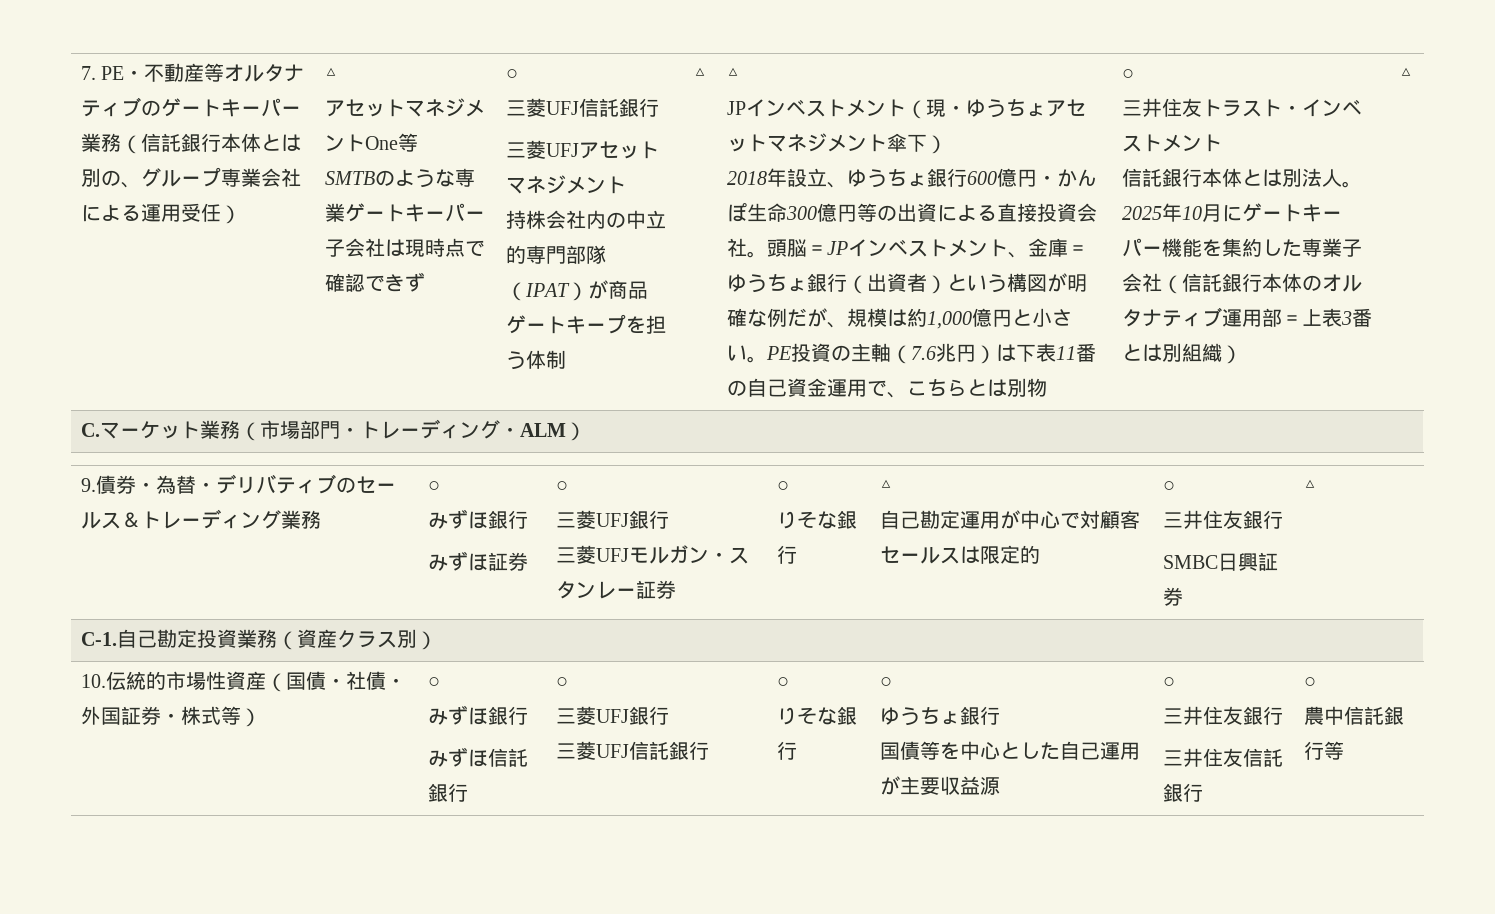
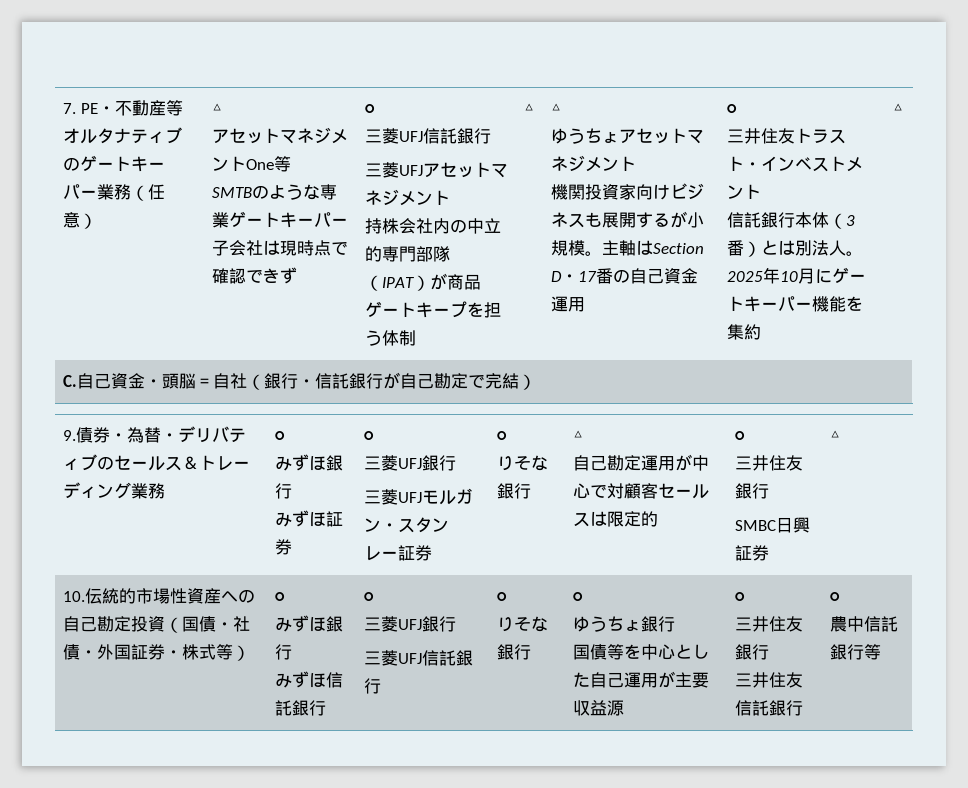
- 7. PE・不動産等オルタナティブのゲートキーパー業務（信託銀行本体とは別の、グループ専業会社による運用受任）
+ 7. PE・不動産等オルタナティブのゲートキーパー業務（任意）
- JPインベストメント（現・ゆうちょアセットマネジメント傘下）
- 2018年設立、ゆうちょ銀行600億円・かんぽ生命300億円等の出資による直接投資会社。頭脳＝JPインベストメント、金庫＝ゆうちょ銀行（出資者）という構図が明確な例だが、規模は約1,000億円と小さい。PE投資の主軸（7.6兆円）は下表11番の自己資金運用で、こちらとは別物
+ ゆうちょアセットマネジメント
+ 機関投資家向けビジネスも展開するが小規模。主軸はSection D・17番の自己資金運用
- 信託銀行本体とは別法人。
+ 信託銀行本体（3番）とは別法人。
- 2025年10月にゲートキーパー機能を集約した専業子会社（信託銀行本体のオルタナティブ運用部＝上表3番とは別組織） | △
- C.マーケット業務（市場部門・トレーディング・ALM）
+ 2025年10月にゲートキーパー機能を集約 | △
+ C.自己資金・頭脳＝自社（銀行・信託銀行が自己勘定で完結）
- C-1.自己勘定投資業務（資産クラス別）
- 10.伝統的市場性資産（国債・社債・外国証券・株式等）
+ 10.伝統的市場性資産への自己勘定投資（国債・社債・外国証券・株式等）

